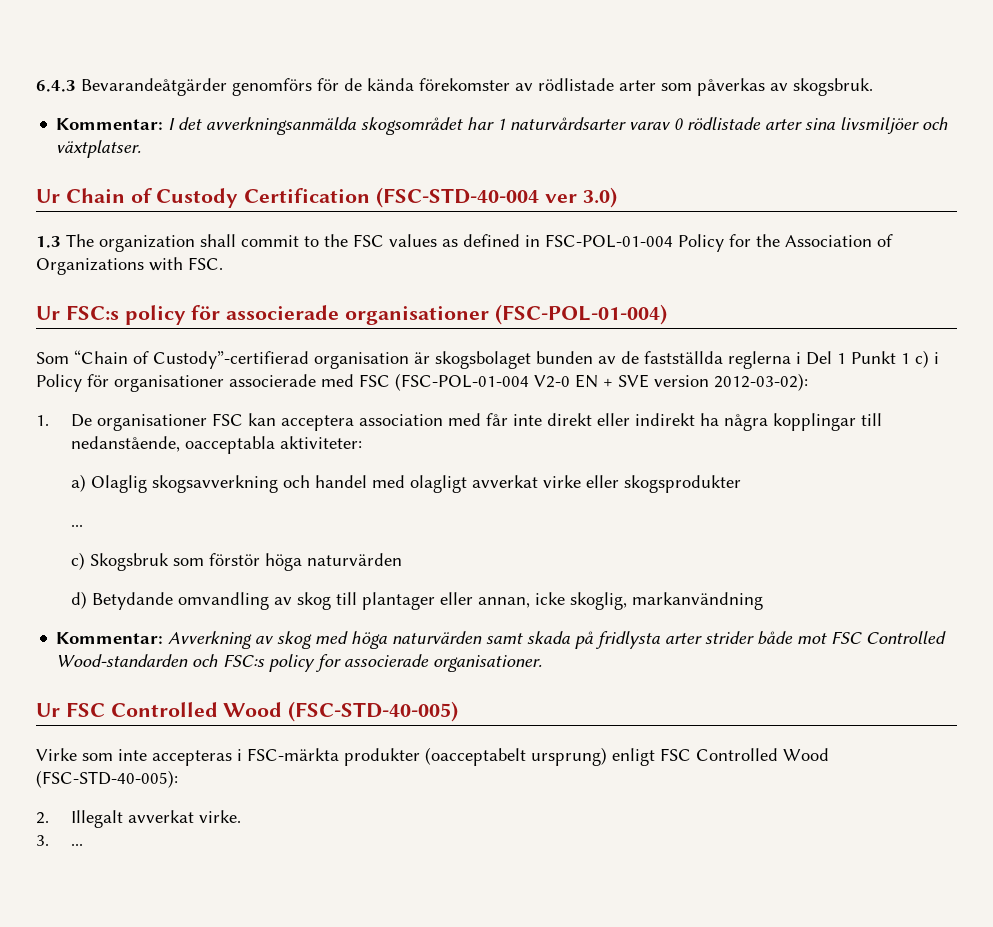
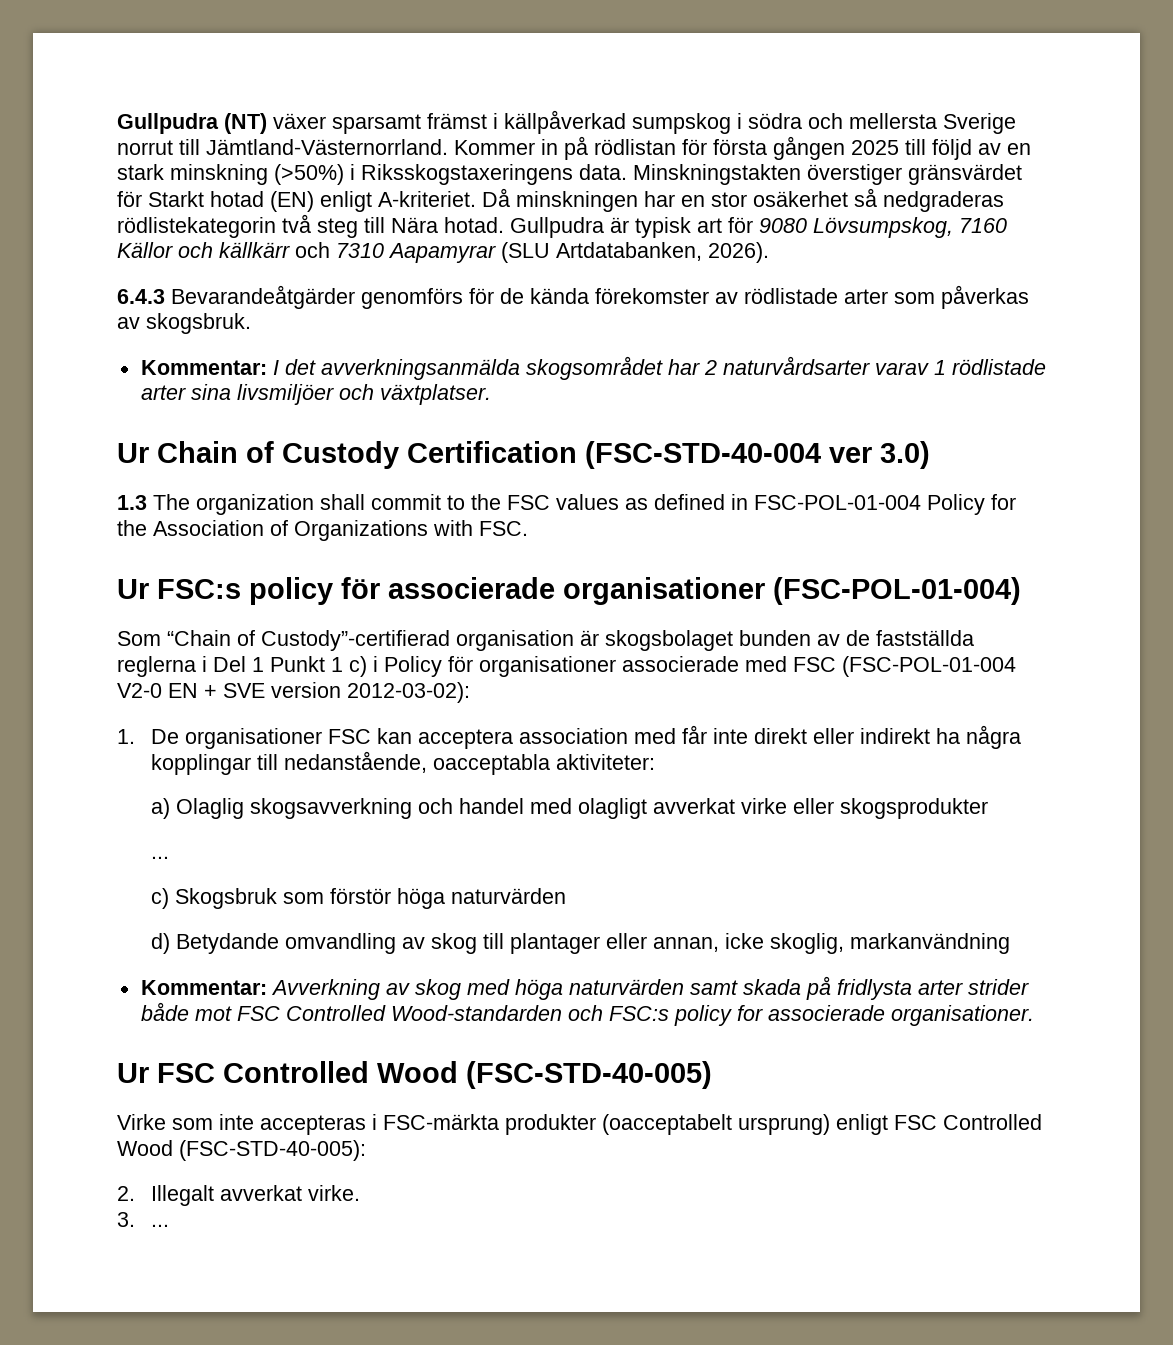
+ Gullpudra (NT) växer sparsamt främst i källpåverkad sumpskog i södra och mellersta Sverige norrut till Jämtland-Västernorrland. Kommer in på rödlistan för första gången 2025 till följd av en stark minskning (>50%) i Riksskogstaxeringens data. Minskningstakten överstiger gränsvärdet för Starkt hotad (EN) enligt A-kriteriet. Då minskningen har en stor osäkerhet så nedgraderas rödlistekategorin två steg till Nära hotad. Gullpudra är typisk art för 9080 Lövsumpskog, 7160 Källor och källkärr och 7310 Aapamyrar (SLU Artdatabanken, 2026).
- Kommentar: I det avverkningsanmälda skogsområdet har 1 naturvårdsarter varav 0 rödlistade arter sina livsmiljöer och växtplatser.
+ Kommentar: I det avverkningsanmälda skogsområdet har 2 naturvårdsarter varav 1 rödlistade arter sina livsmiljöer och växtplatser.

